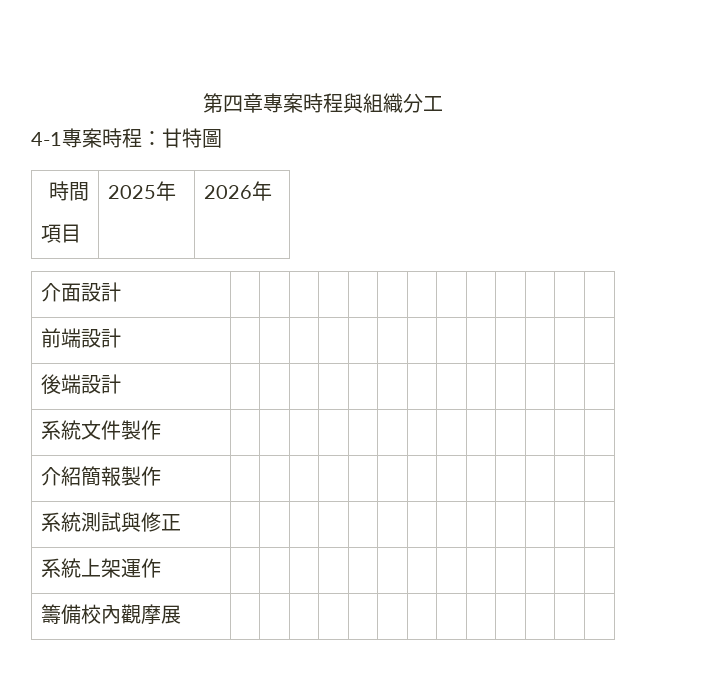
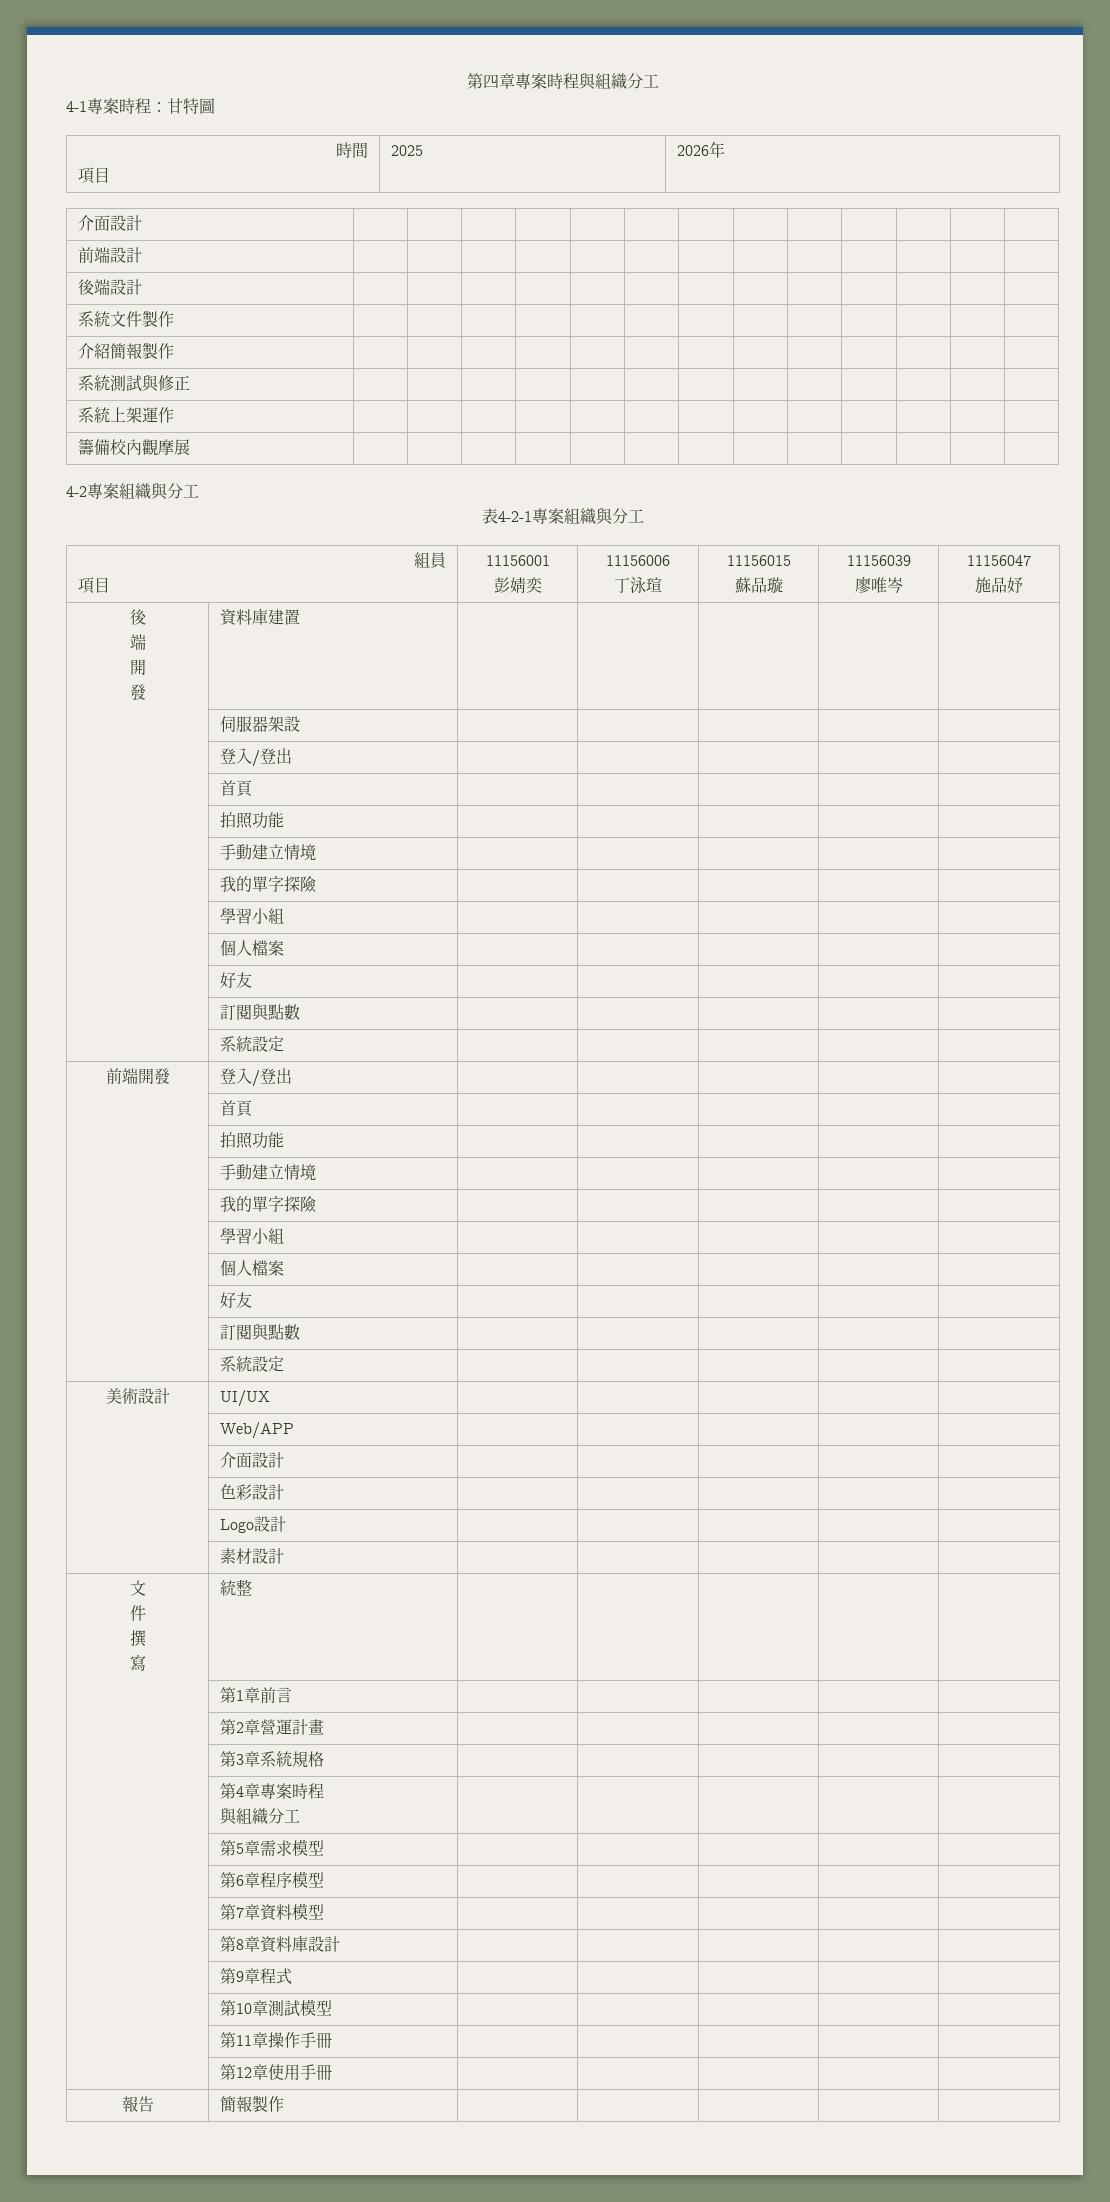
  時間
- 項目 | 2025年 | 2026年
+ 項目 | 2025 | 2026年
+ 4-2專案組織與分工
+ 表4-2-1專案組織與分工
+ 組員
+ 項目 | 11156001
+ 彭婧奕 | 11156006
+ 丁泳瑄 | 11156015
+ 蘇品璇 | 11156039
+ 廖唯岑 | 11156047
+ 施品妤
+ 後
+ 端
+ 開
+ 發 | 資料庫建置 | | | | |
+ | 伺服器架設 | | | | |
+ | 登入/登出 | | | | |
+ | 首頁 | | | | |
+ | 拍照功能 | | | | |
+ | 手動建立情境 | | | | |
+ | 我的單字探險 | | | | |
+ | 學習小組 | | | | |
+ | 個人檔案 | | | | |
+ | 好友 | | | | |
+ | 訂閱與點數 | | | | |
+ | 系統設定 | | | | |
+ 前端開發 | 登入/登出 | | | | |
+ | 首頁 | | | | |
+ | 拍照功能 | | | | |
+ | 手動建立情境 | | | | |
+ | 我的單字探險 | | | | |
+ | 學習小組 | | | | |
+ | 個人檔案 | | | | |
+ | 好友 | | | | |
+ | 訂閱與點數 | | | | |
+ | 系統設定 | | | | |
+ 美術設計 | UI/UX | | | | |
+ | Web/APP | | | | |
+ | 介面設計 | | | | |
+ | 色彩設計 | | | | |
+ | Logo設計 | | | | |
+ | 素材設計 | | | | |
+ 文
+ 件
+ 撰
+ 寫 | 統整 | | | | |
+ | 第1章前言 | | | | |
+ | 第2章營運計畫 | | | | |
+ | 第3章系統規格 | | | | |
+ | 第4章專案時程
+ 與組織分工 | | | | |
+ | 第5章需求模型 | | | | |
+ | 第6章程序模型 | | | | |
+ | 第7章資料模型 | | | | |
+ | 第8章資料庫設計 | | | | |
+ | 第9章程式 | | | | |
+ | 第10章測試模型 | | | | |
+ | 第11章操作手冊 | | | | |
+ | 第12章使用手冊 | | | | |
+ 報告 | 簡報製作 | | | | |

